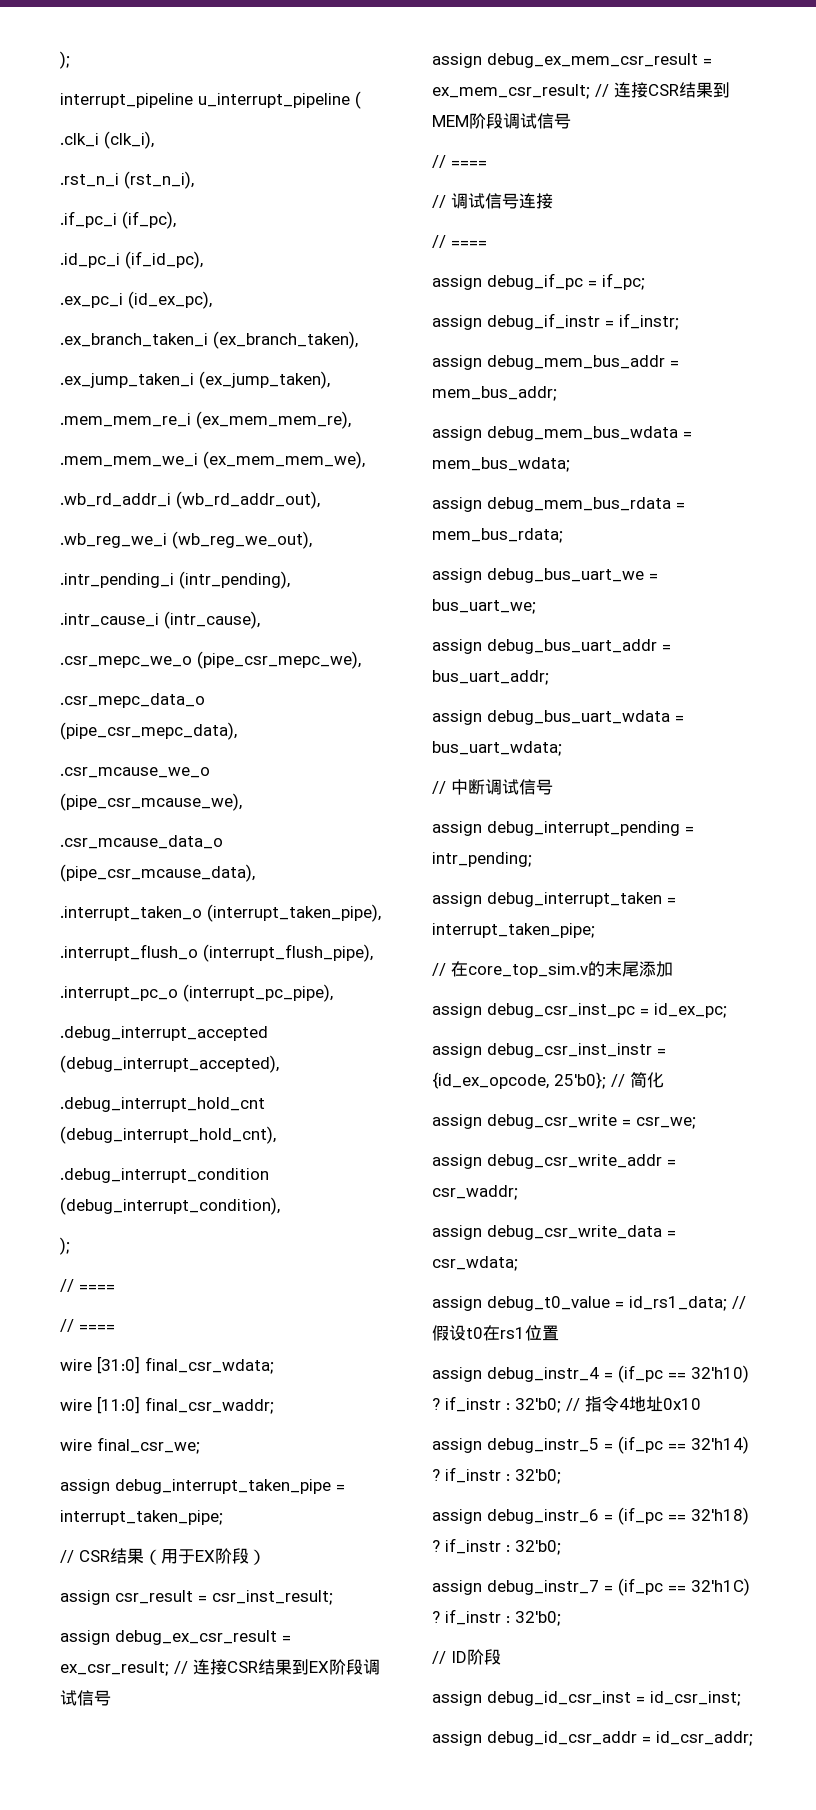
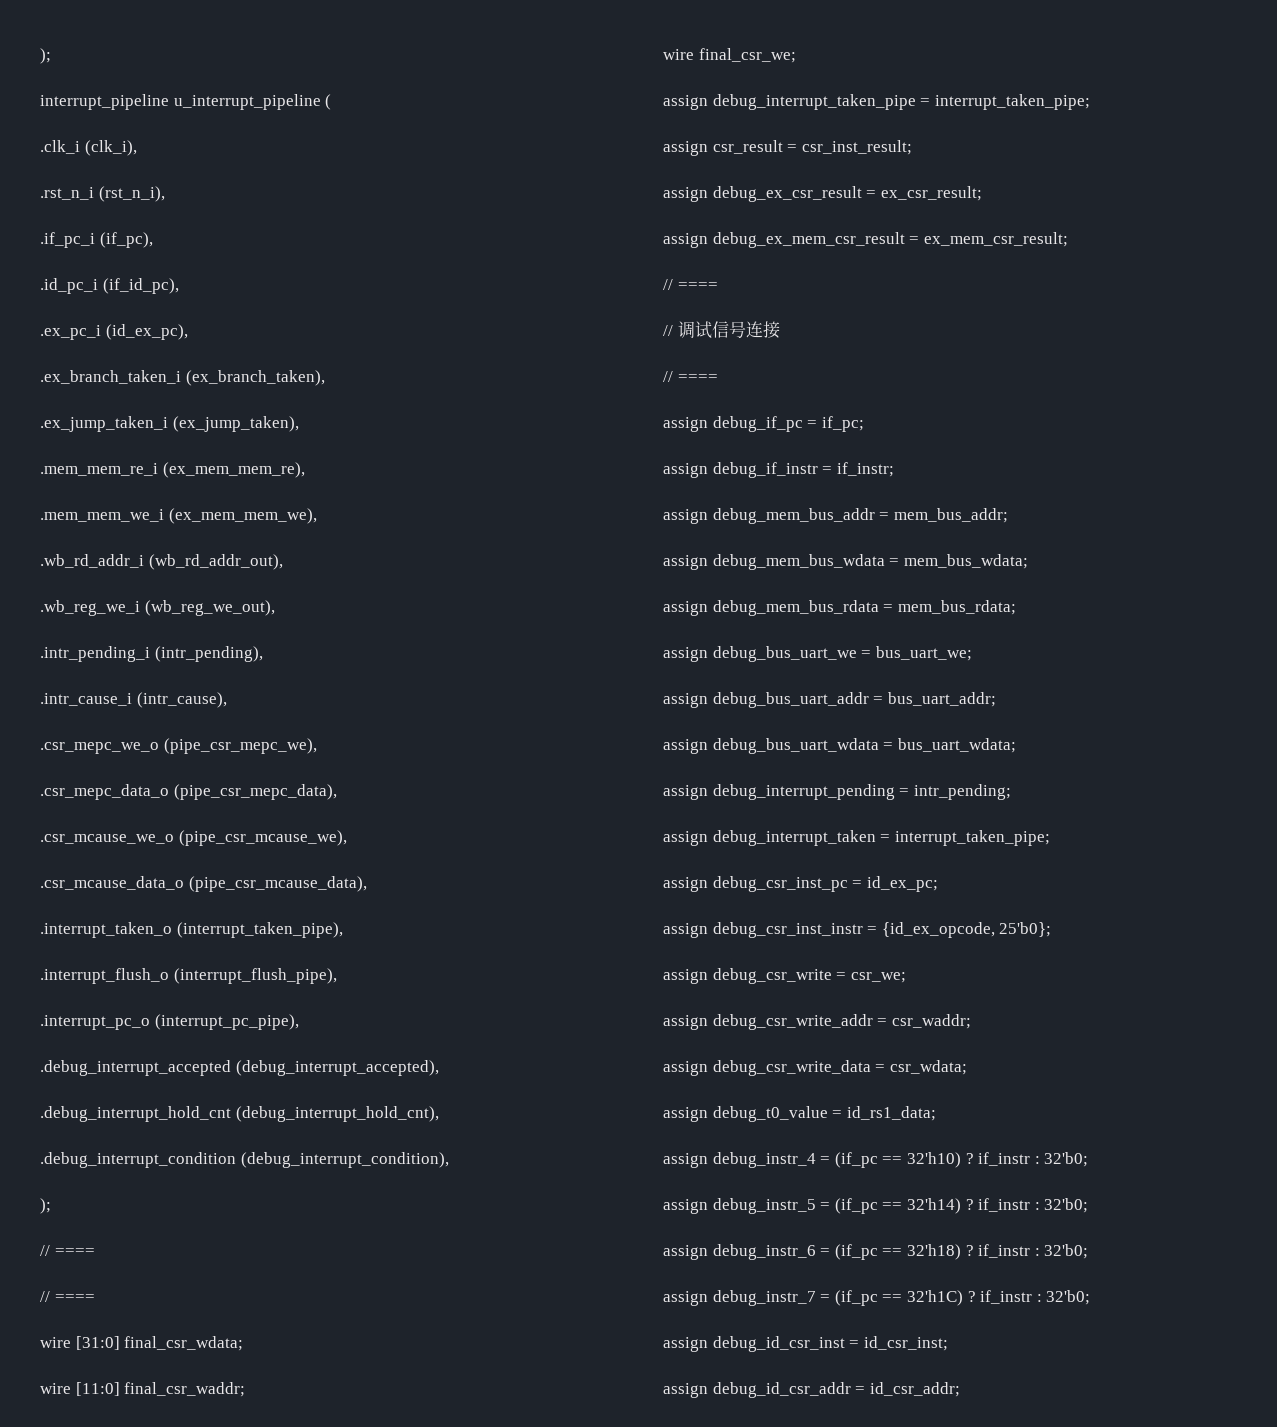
- // CSR结果（用于EX阶段）
- assign debug_ex_csr_result = ex_csr_result; // 连接CSR结果到EX阶段调试信号
- assign debug_ex_mem_csr_result = ex_mem_csr_result; // 连接CSR结果到MEM阶段调试信号
+ assign debug_ex_csr_result = ex_csr_result;
+ assign debug_ex_mem_csr_result = ex_mem_csr_result;
- // 中断调试信号
- // 在core_top_sim.v的末尾添加
- assign debug_csr_inst_instr = {id_ex_opcode, 25'b0}; // 简化
+ assign debug_csr_inst_instr = {id_ex_opcode, 25'b0};
- assign debug_t0_value = id_rs1_data; // 假设t0在rs1位置
+ assign debug_t0_value = id_rs1_data;
- assign debug_instr_4 = (if_pc == 32'h10) ? if_instr : 32'b0; // 指令4地址0x10
+ assign debug_instr_4 = (if_pc == 32'h10) ? if_instr : 32'b0;
- // ID阶段

